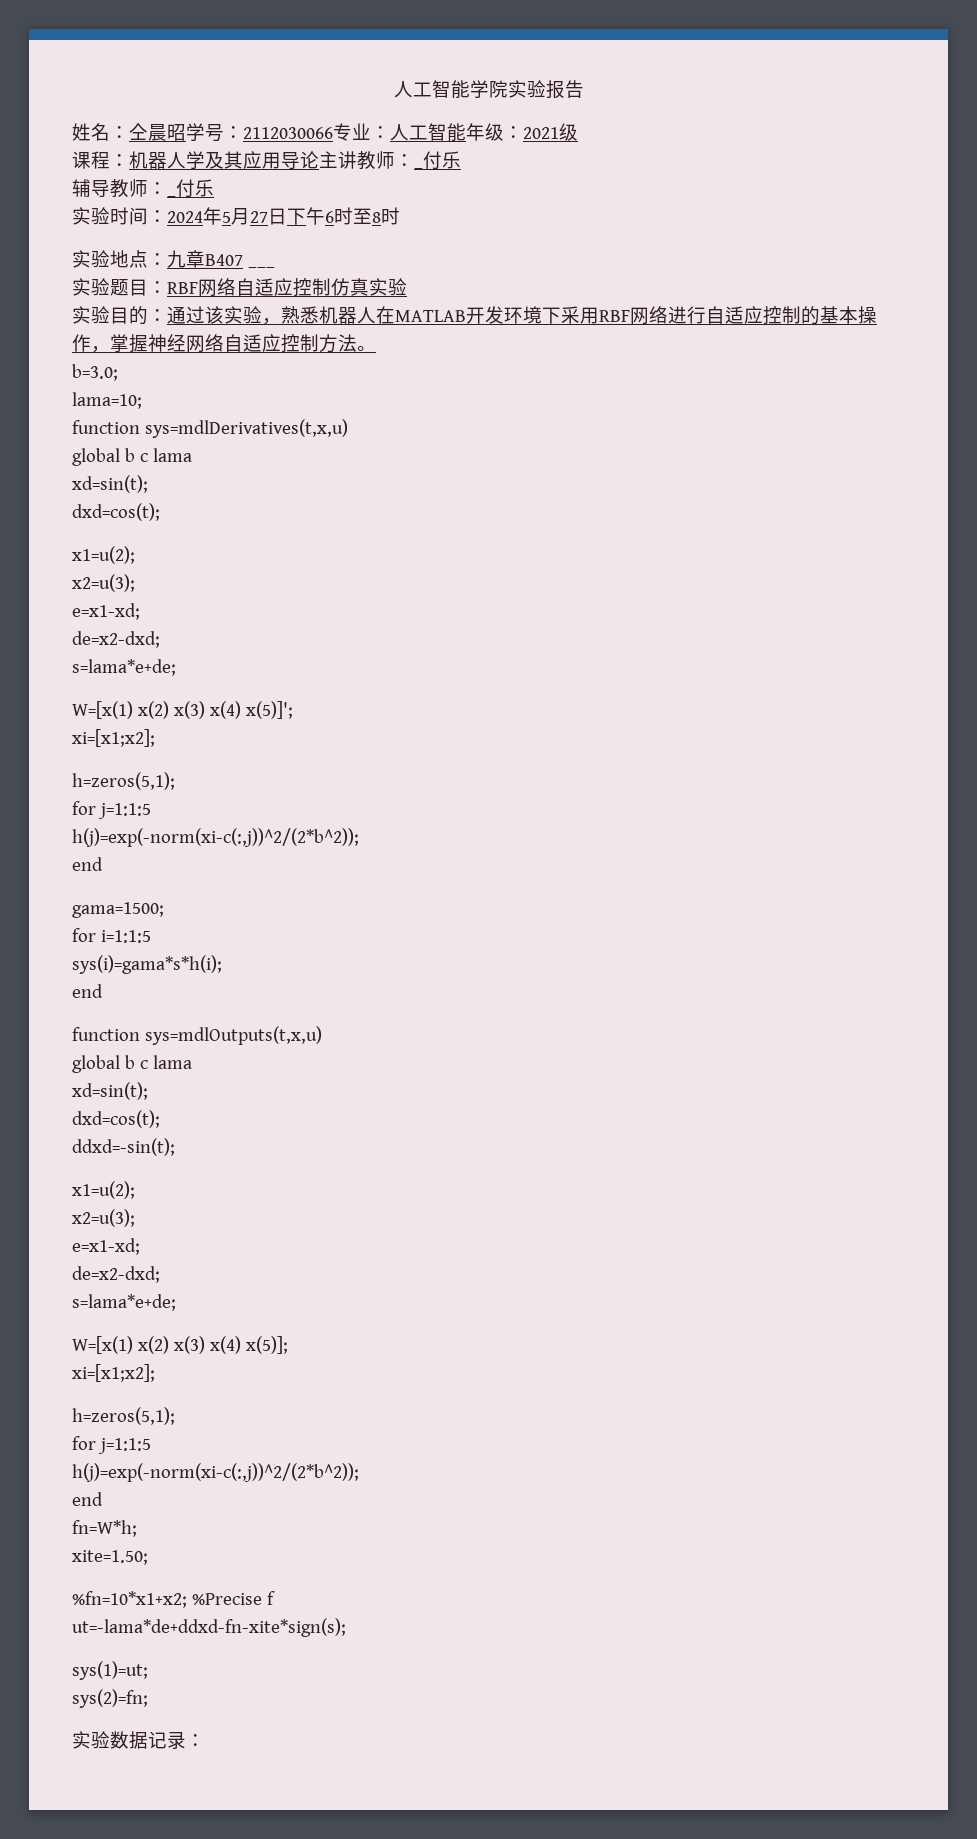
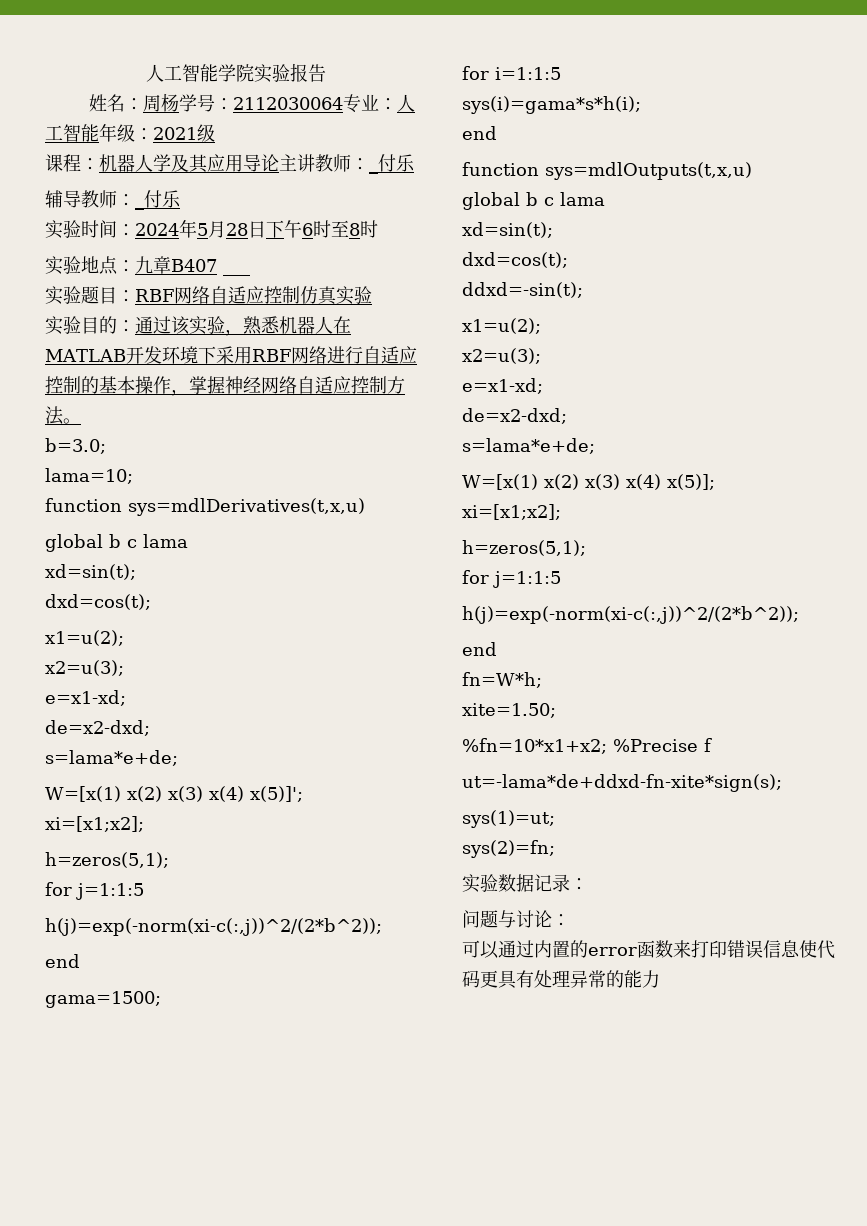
- 姓名：仝晨昭学号：2112030066专业：人工智能年级：2021级
+ 姓名：周杨学号：2112030064专业：人工智能年级：2021级
- 实验时间：2024年5月27日下午6时至8时
+ 实验时间：2024年5月28日下午6时至8时
+ 问题与讨论：
+ 可以通过内置的error函数来打印错误信息使代码更具有处理异常的能力

